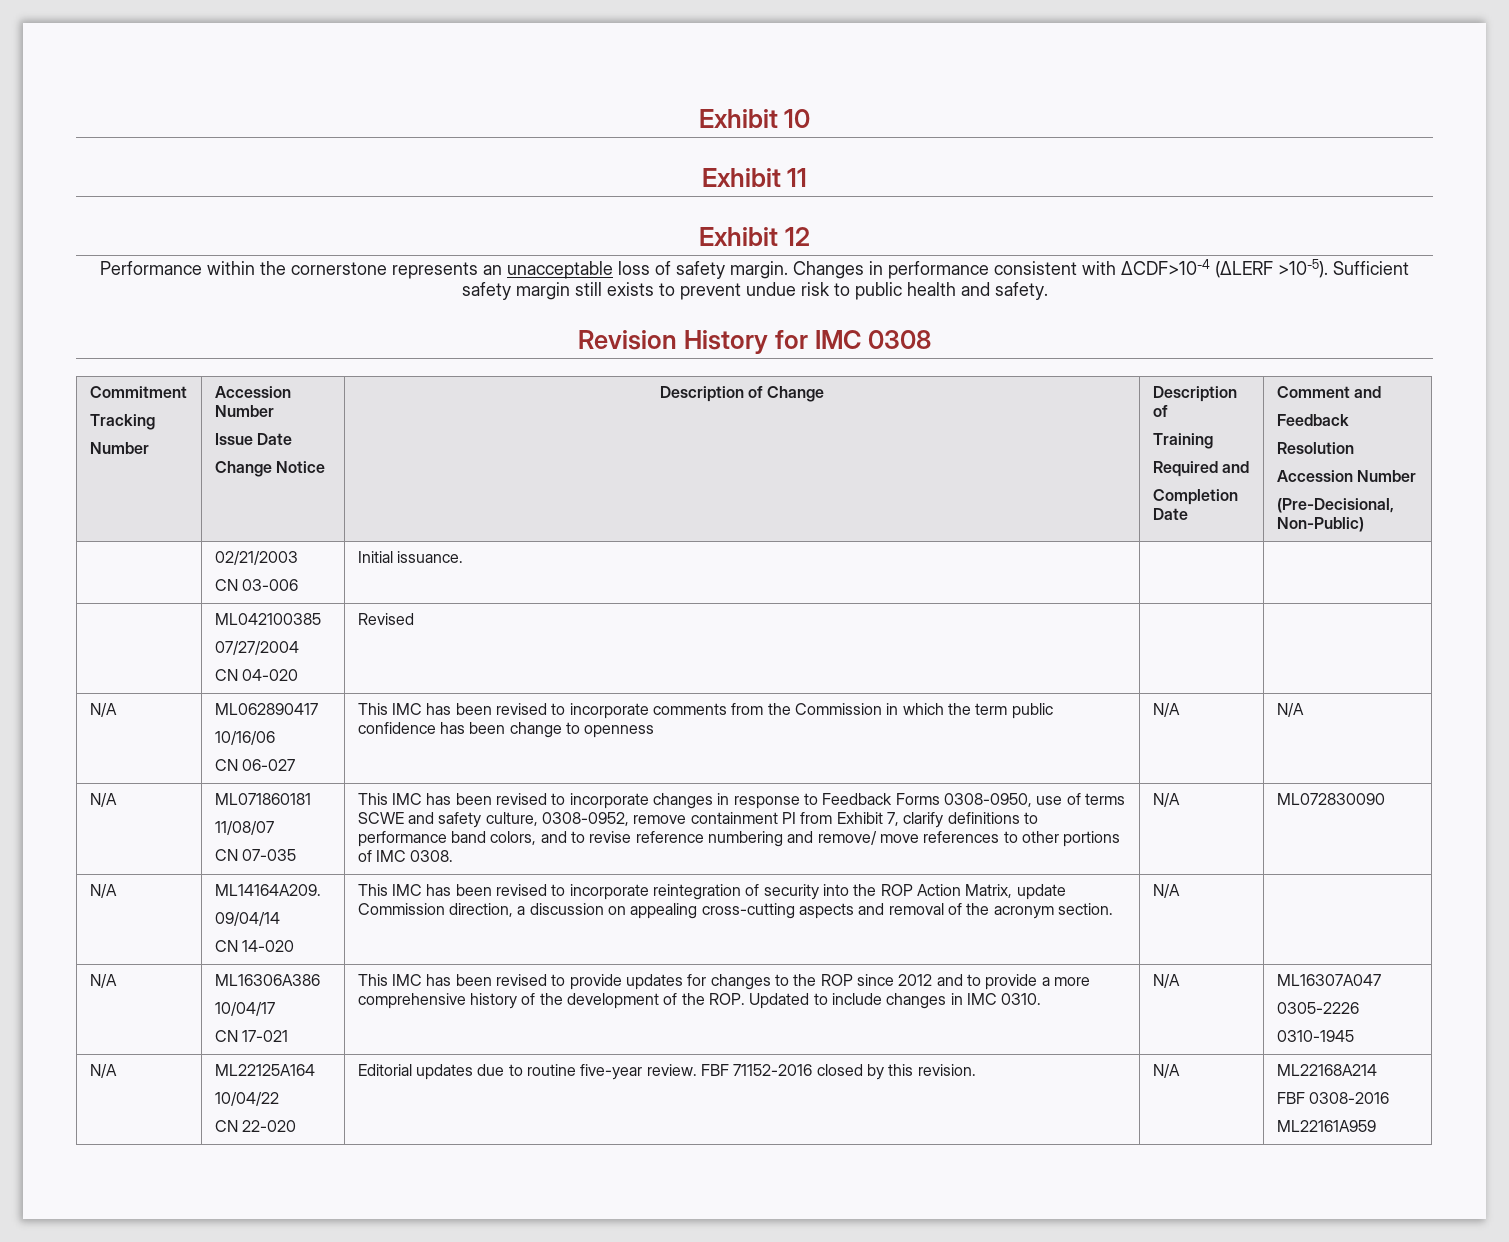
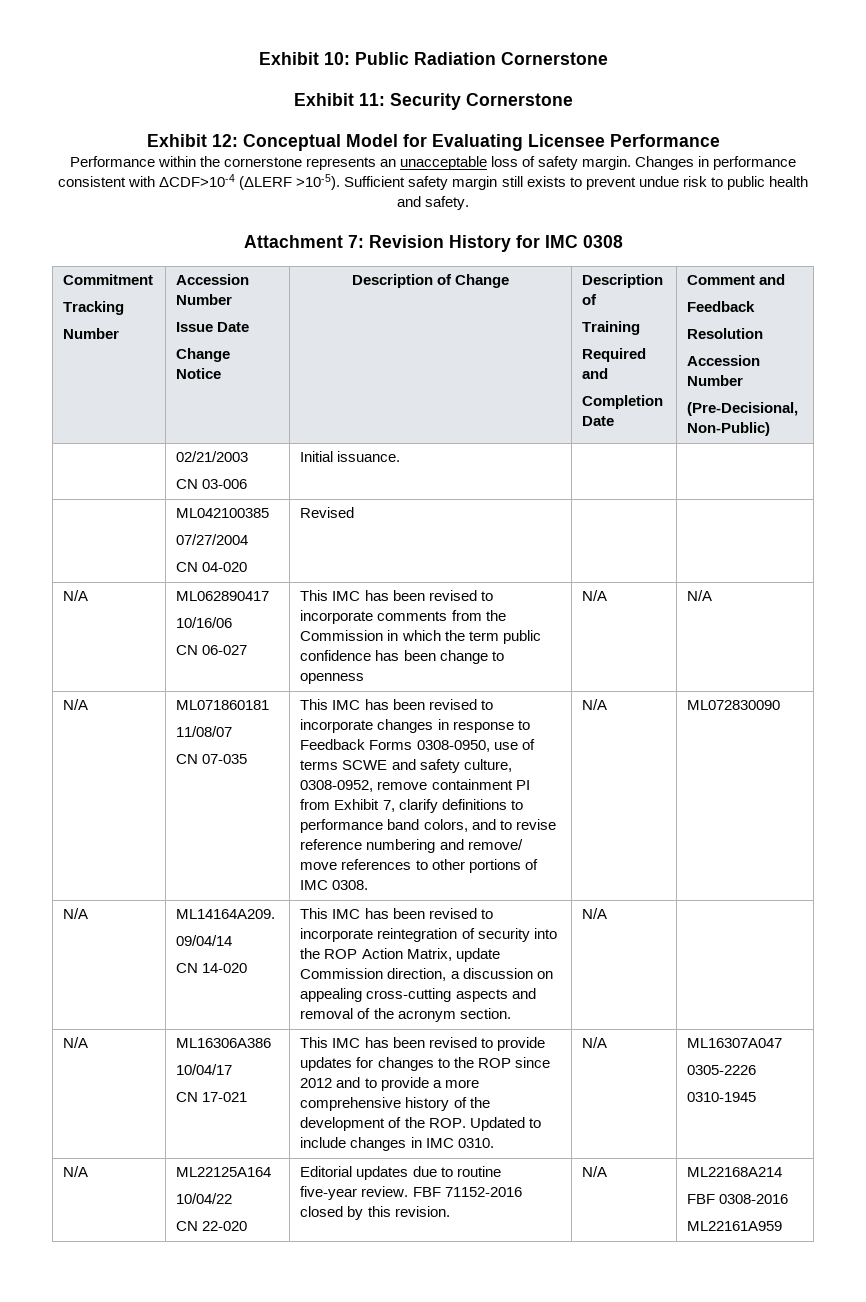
- Exhibit 10
- Exhibit 11
- Exhibit 12
+ Exhibit 10: Public Radiation Cornerstone
+ Exhibit 11: Security Cornerstone
+ Exhibit 12: Conceptual Model for Evaluating Licensee Performance
- Revision History for IMC 0308
+ Attachment 7: Revision History for IMC 0308

